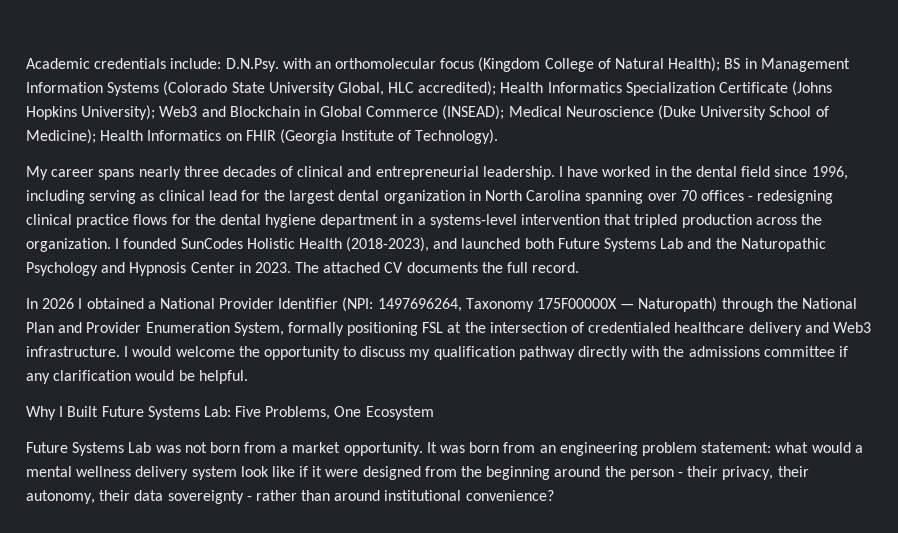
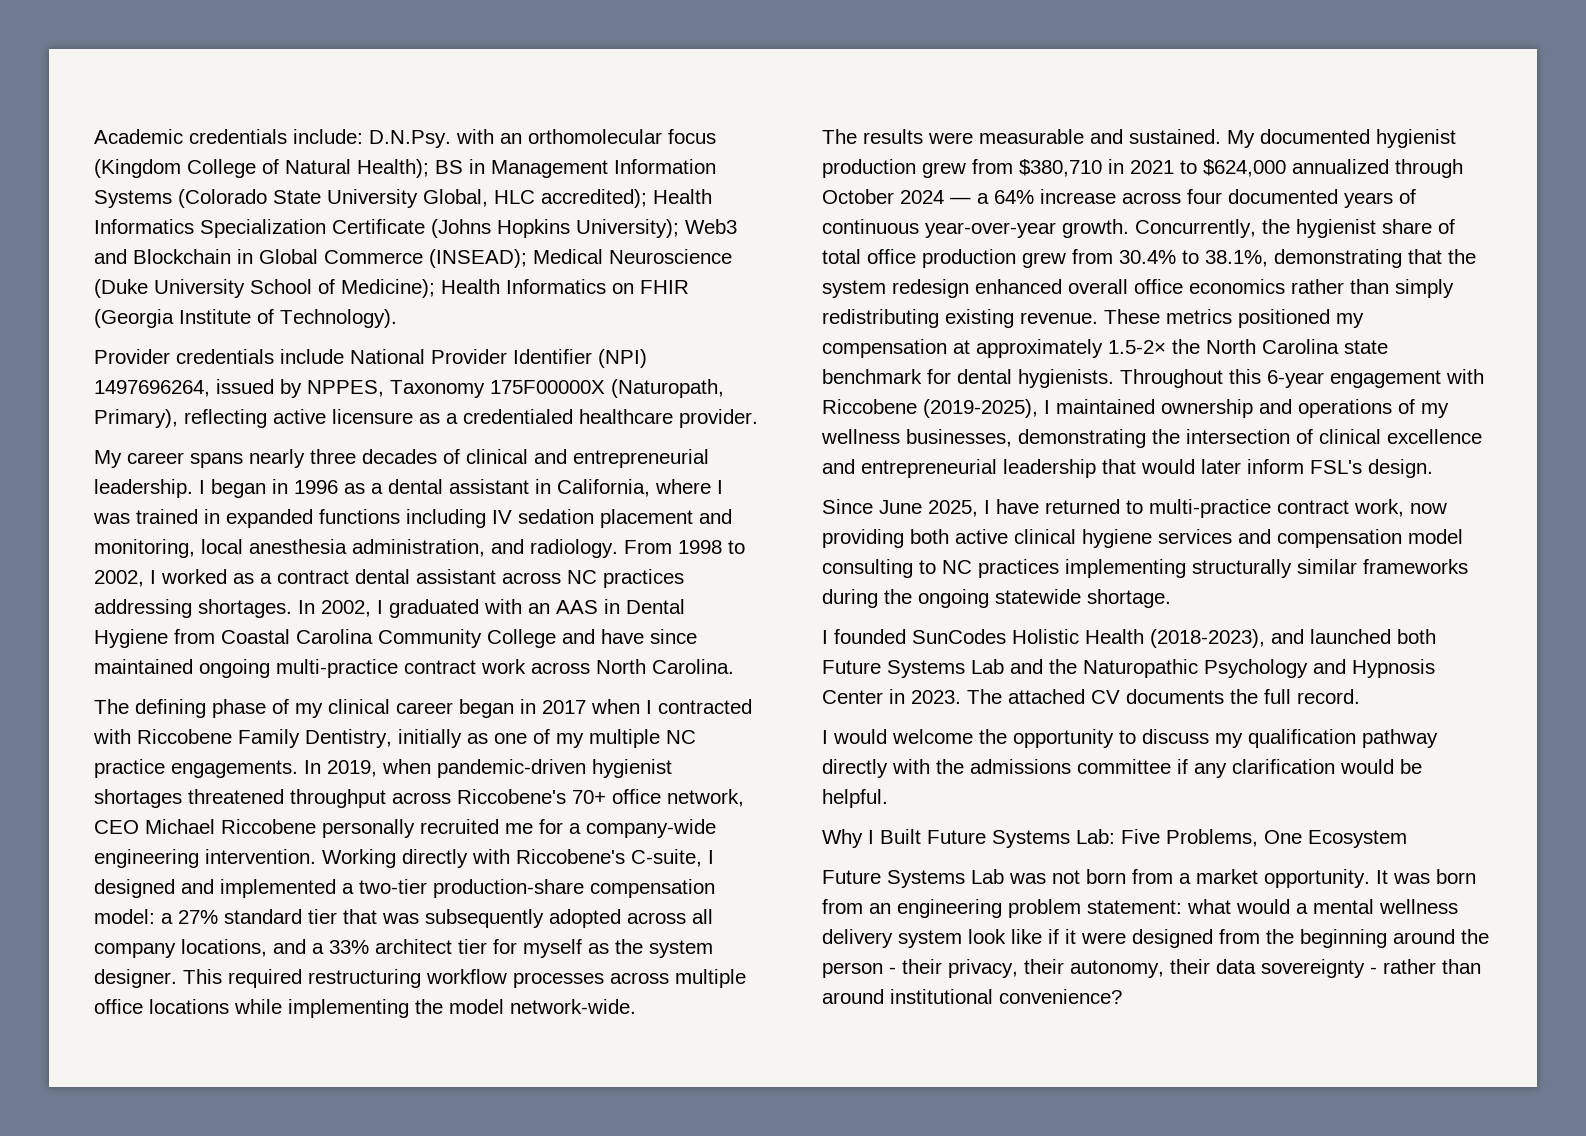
+ Provider credentials include National Provider Identifier (NPI) 1497696264, issued by NPPES, Taxonomy 175F00000X (Naturopath, Primary), reflecting active licensure as a credentialed healthcare provider.
- I have worked in the dental field since 1996, including serving as clinical lead for the largest dental organization in North Carolina spanning over 70 offices - redesigning clinical practice flows for the dental hygiene department in a systems-level intervention that tripled production across the organization. I founded SunCodes Holistic Health (2018-2023), and launched both Future Systems Lab and the Naturopathic Psychology and Hypnosis Center in 2023.
+ I began in 1996 as a dental assistant in California, where I was trained in expanded functions including IV sedation placement and monitoring, local anesthesia administration, and radiology. From 1998 to 2002, I worked as a contract dental assistant across NC practices addressing shortages. In 2002, I graduated with an AAS in Dental Hygiene from Coastal Carolina Community College and have since maintained ongoing multi-practice contract work across North Carolina.
+ The defining phase of my clinical career began in 2017 when I contracted with Riccobene Family Dentistry, initially as one of my multiple NC practice engagements. In 2019, when pandemic-driven hygienist shortages threatened throughput across Riccobene's 70+ office network, CEO Michael Riccobene personally recruited me for a company-wide engineering intervention. Working directly with Riccobene's C-suite, I designed and implemented a two-tier production-share compensation model: a 27% standard tier that was subsequently adopted across all company locations, and a 33% architect tier for myself as the system designer. This required restructuring workflow processes across multiple office locations while implementing the model network-wide.
+ The results were measurable and sustained. My documented hygienist production grew from $380,710 in 2021 to $624,000 annualized through October 2024 — a 64% increase across four documented years of continuous year-over-year growth. Concurrently, the hygienist share of total office production grew from 30.4% to 38.1%, demonstrating that the system redesign enhanced overall office economics rather than simply redistributing existing revenue. These metrics positioned my compensation at approximately 1.5-2× the North Carolina state benchmark for dental hygienists. Throughout this 6-year engagement with Riccobene (2019-2025), I maintained ownership and operations of my wellness businesses, demonstrating the intersection of clinical excellence and entrepreneurial leadership that would later inform FSL's design.
+ Since June 2025, I have returned to multi-practice contract work, now providing both active clinical hygiene services and compensation model consulting to NC practices implementing structurally similar frameworks during the ongoing statewide shortage.
+ I founded SunCodes Holistic Health (2018-2023), and launched both Future Systems Lab and the Naturopathic Psychology and Hypnosis Center in 2023.
- In 2026 I obtained a National Provider Identifier (NPI: 1497696264, Taxonomy 175F00000X — Naturopath) through the National Plan and Provider Enumeration System, formally positioning FSL at the intersection of credentialed healthcare delivery and Web3 infrastructure.

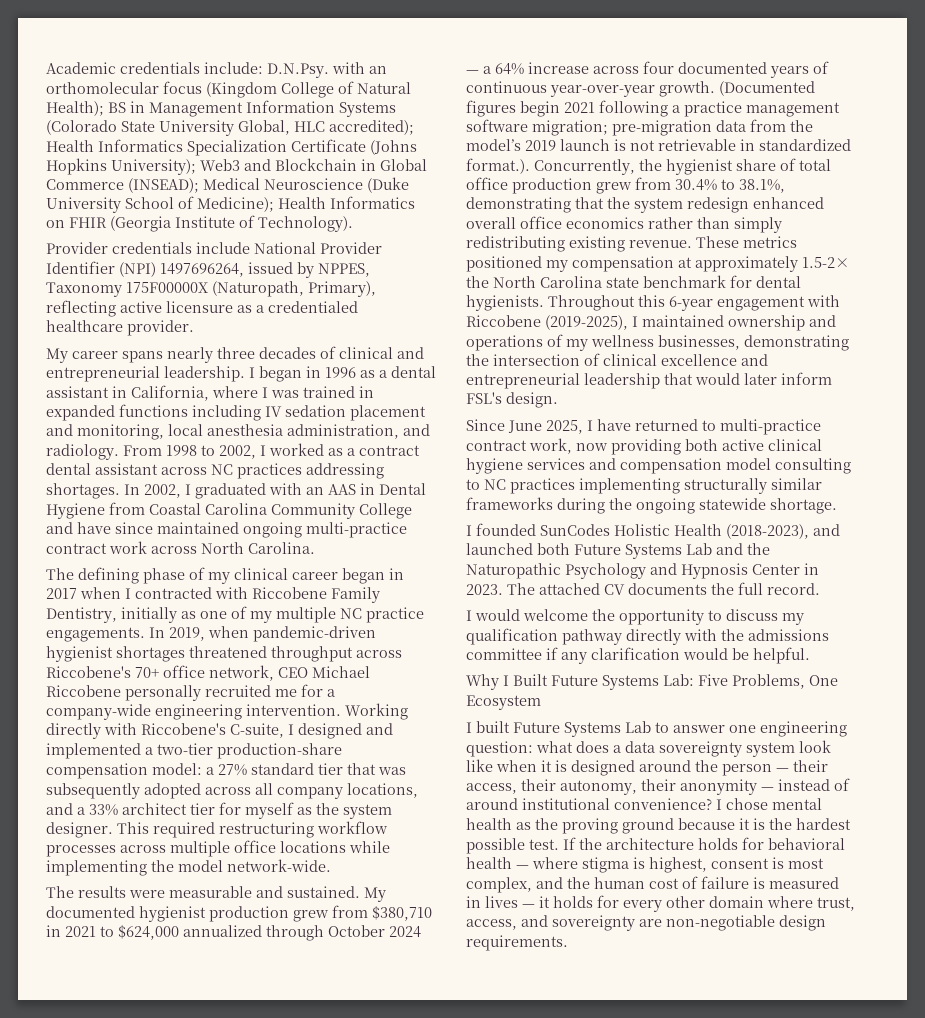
- Concurrently, the hygienist share of total office production grew from 30.4% to 38.1%, demonstrating that the system redesign enhanced overall office economics rather than simply redistributing existing revenue.
+ (Documented figures begin 2021 following a practice management software migration; pre-migration data from the model’s 2019 launch is not retrievable in standardized format.). Concurrently, the hygienist share of total office production grew from 30.4% to 38.1%, demonstrating that the system redesign enhanced overall office economics rather than simply redistributing existing revenue.
- Future Systems Lab was not born from a market opportunity. It was born from an engineering problem statement: what would a mental wellness delivery system look like if it were designed from the beginning around the person - their privacy, their autonomy, their data sovereignty - rather than around institutional convenience?
+ I built Future Systems Lab to answer one engineering question: what does a data sovereignty system look like when it is designed around the person — their access, their autonomy, their anonymity — instead of around institutional convenience? I chose mental health as the proving ground because it is the hardest possible test. If the architecture holds for behavioral health — where stigma is highest, consent is most complex, and the human cost of failure is measured in lives — it holds for every other domain where trust, access, and sovereignty are non-negotiable design requirements.

